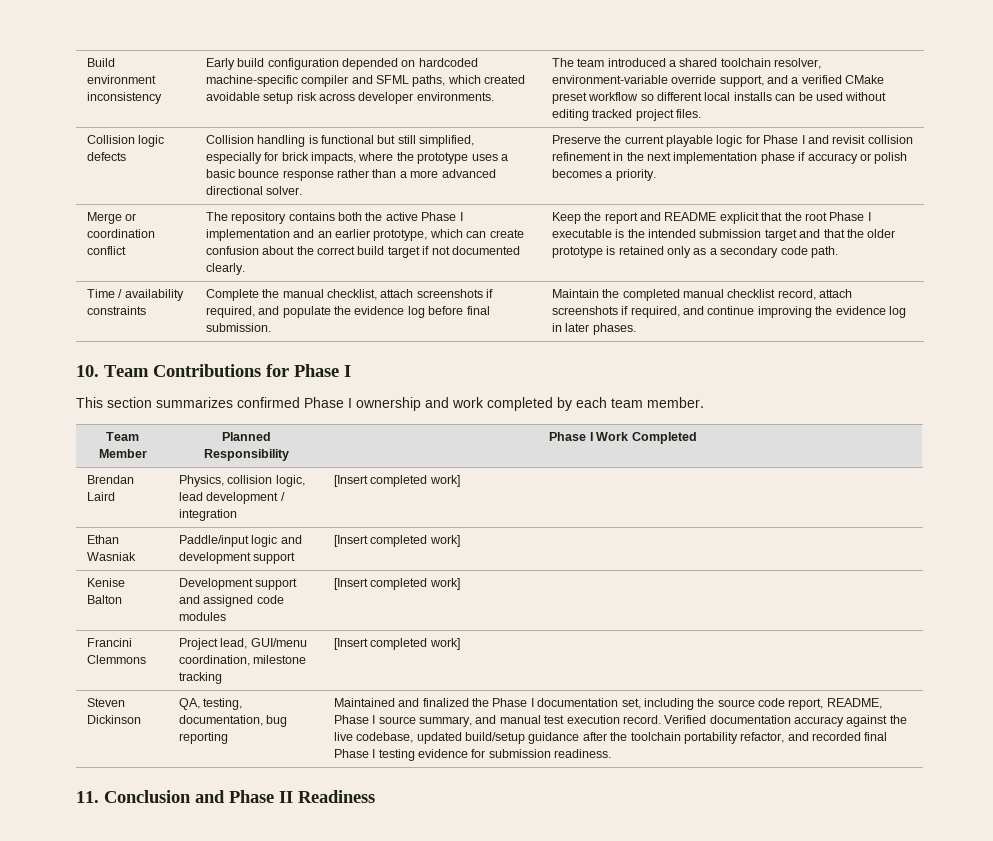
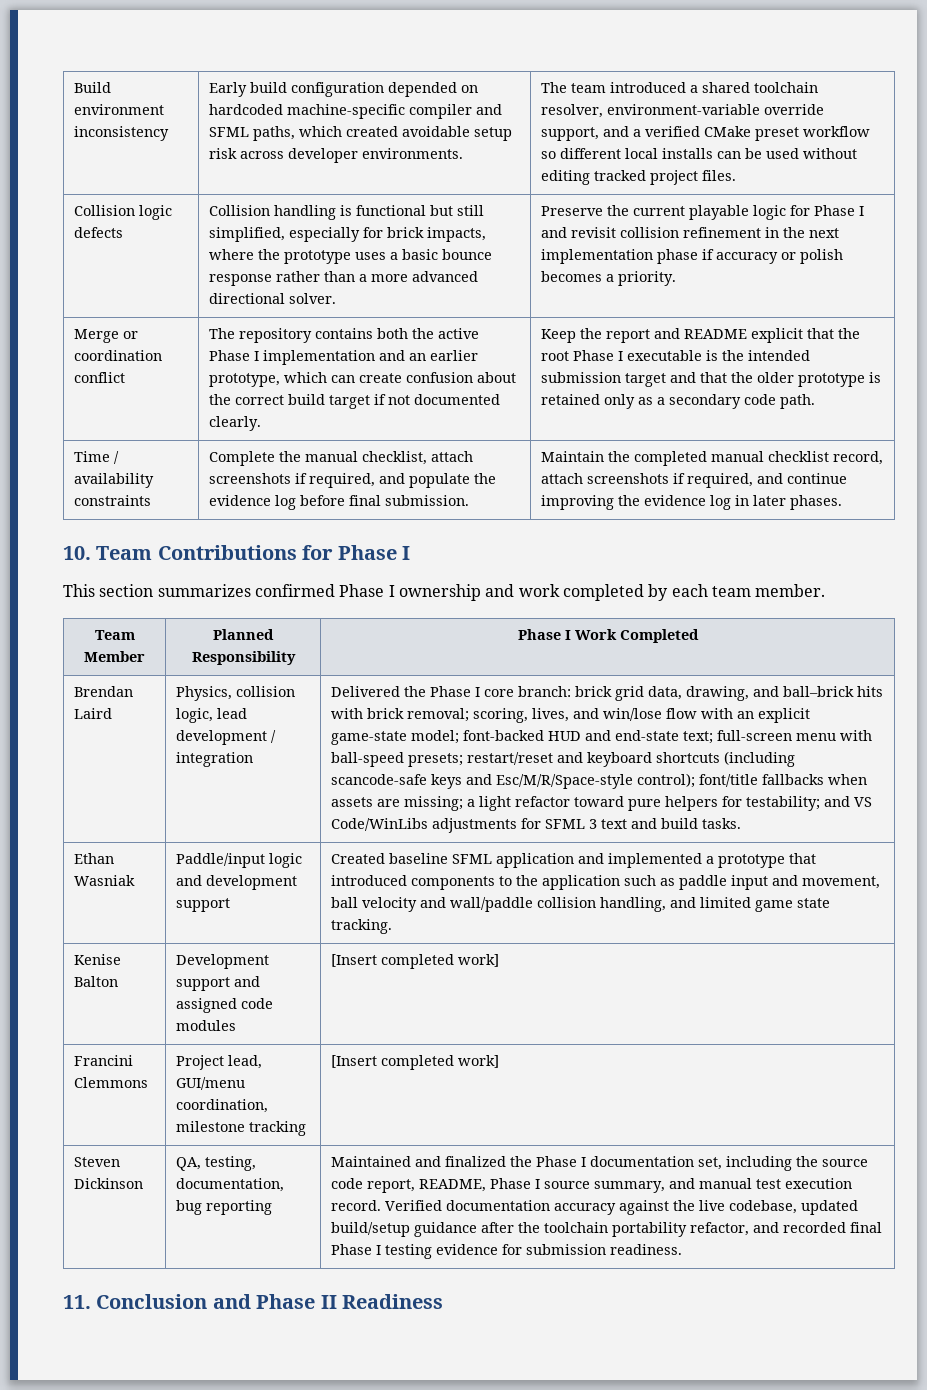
- Physics, collision logic, lead development / integration | [Insert completed work]
+ Physics, collision logic, lead development / integration | Delivered the Phase I core branch: brick grid data, drawing, and ball–brick hits with brick removal; scoring, lives, and win/lose flow with an explicit game-state model; font-backed HUD and end-state text; full-screen menu with ball-speed presets; restart/reset and keyboard shortcuts (including scancode-safe keys and Esc/M/R/Space-style control); font/title fallbacks when assets are missing; a light refactor toward pure helpers for testability; and VS Code/WinLibs adjustments for SFML 3 text and build tasks.
- Ethan Wasniak | Paddle/input logic and development support | [Insert completed work]
+ Ethan Wasniak | Paddle/input logic and development support | Created baseline SFML application and implemented a prototype that introduced components to the application such as paddle input and movement, ball velocity and wall/paddle collision handling, and limited game state tracking.

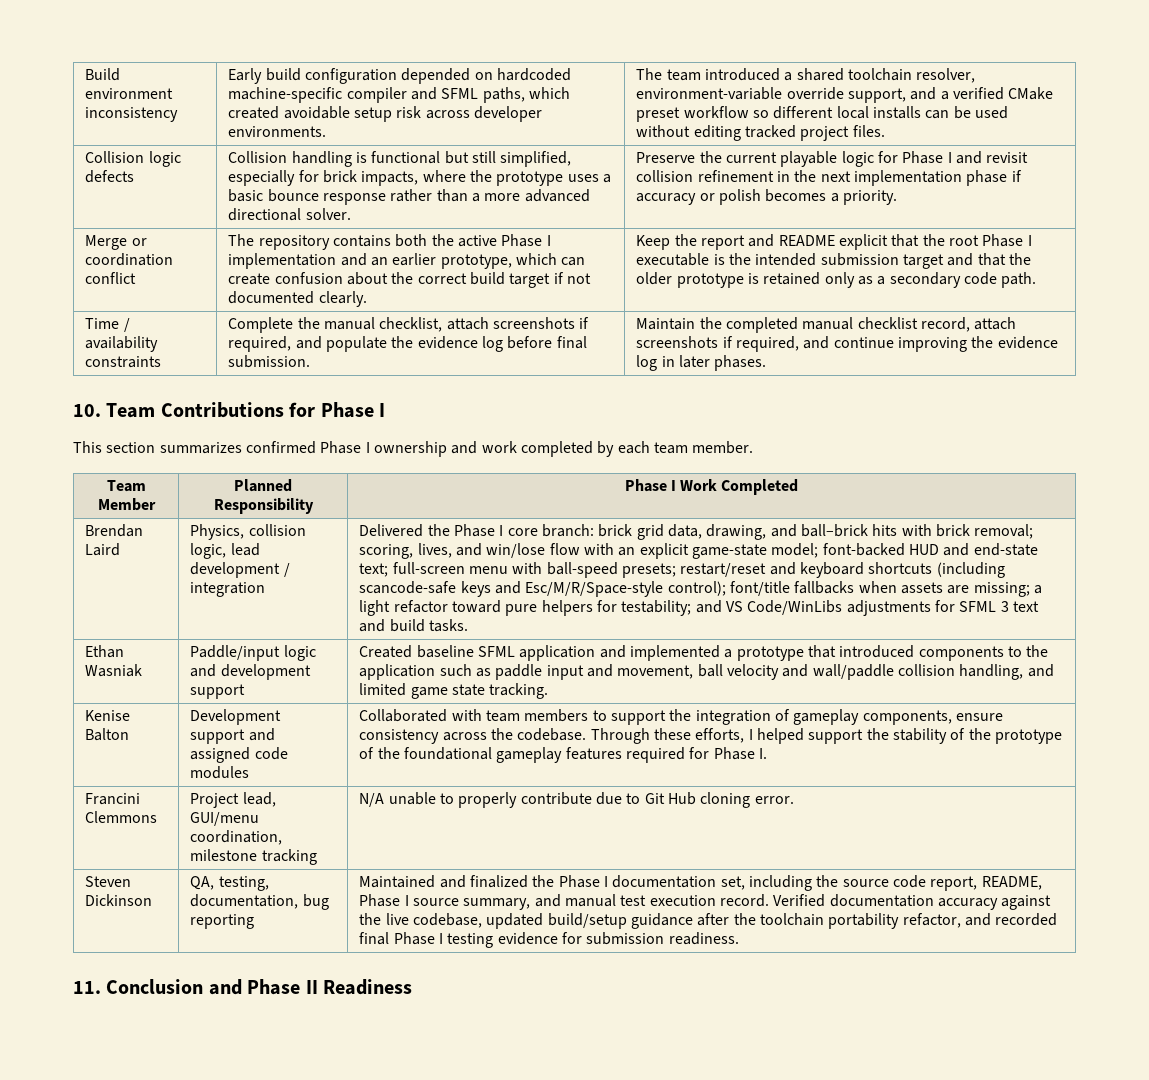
- Development support and assigned code modules | [Insert completed work]
+ Development support and assigned code modules | Collaborated with team members to support the integration of gameplay components, ensure consistency across the codebase. Through these efforts, I helped support the stability of the prototype of the foundational gameplay features required for Phase I.
- Francini Clemmons | Project lead, GUI/menu coordination, milestone tracking | [Insert completed work]
+ Francini Clemmons | Project lead, GUI/menu coordination, milestone tracking | N/A unable to properly contribute due to Git Hub cloning error.

